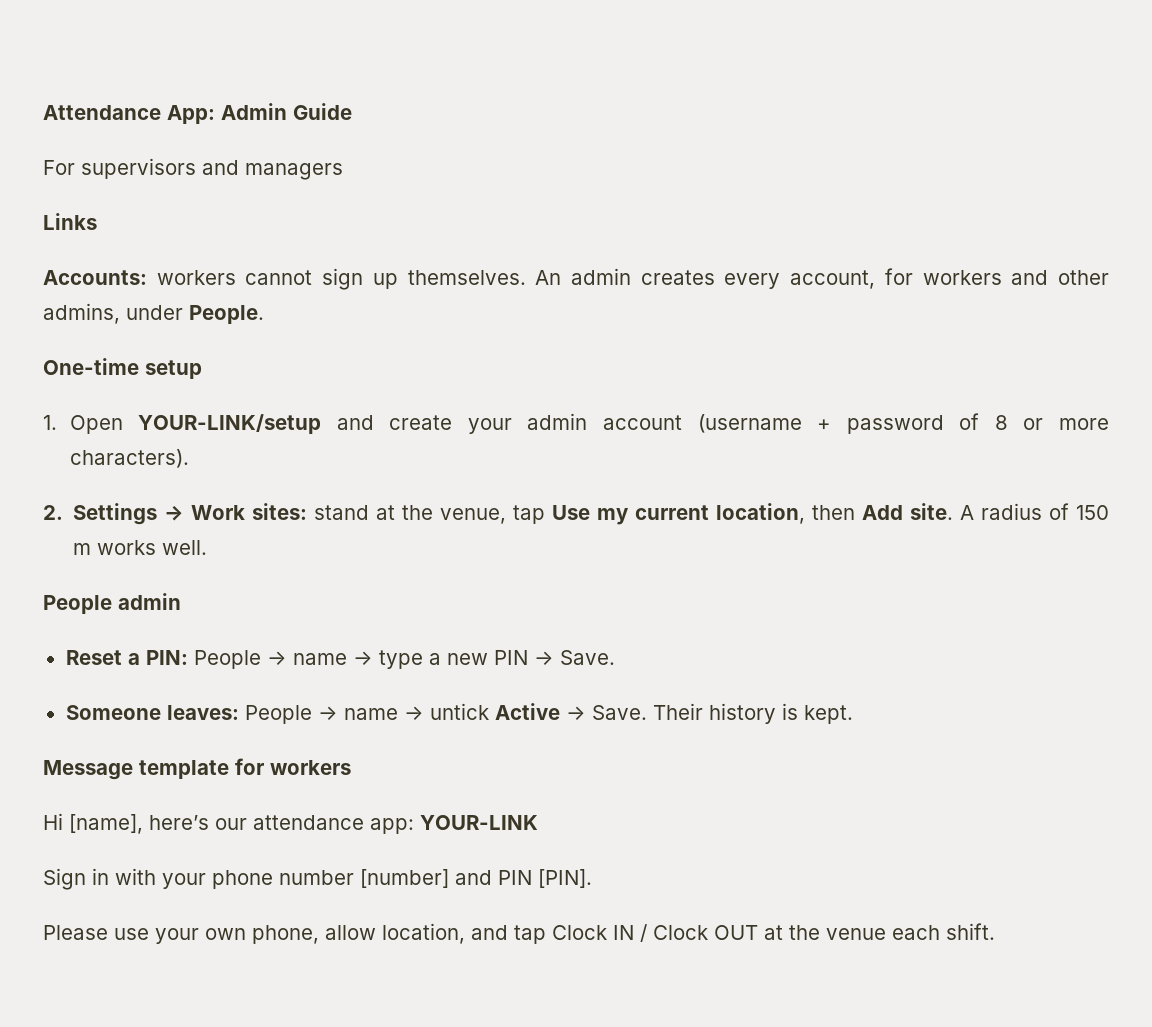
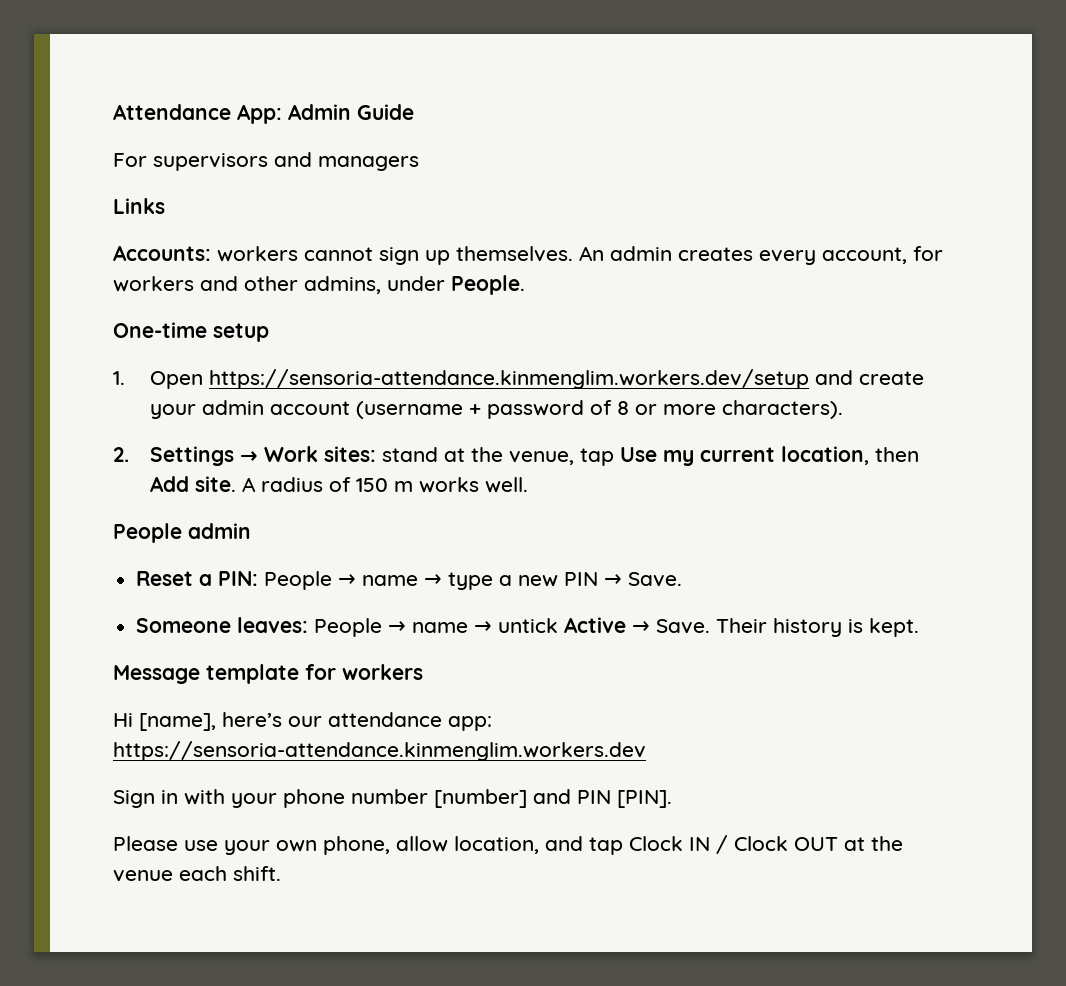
- 1. Open YOUR-LINK/setup and create your admin account (username + password of 8 or more characters).
+ 1. Open https://sensoria-attendance.kinmenglim.workers.dev/setup and create your admin account (username + password of 8 or more characters).
- Hi [name], here’s our attendance app: YOUR-LINK
+ Hi [name], here’s our attendance app: https://sensoria-attendance.kinmenglim.workers.dev

